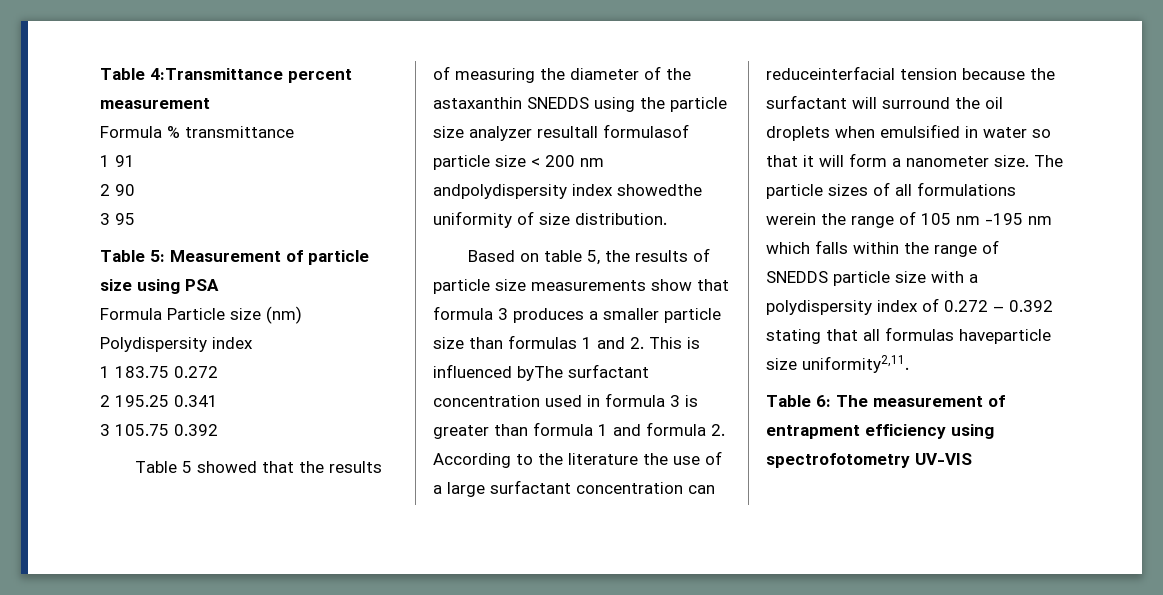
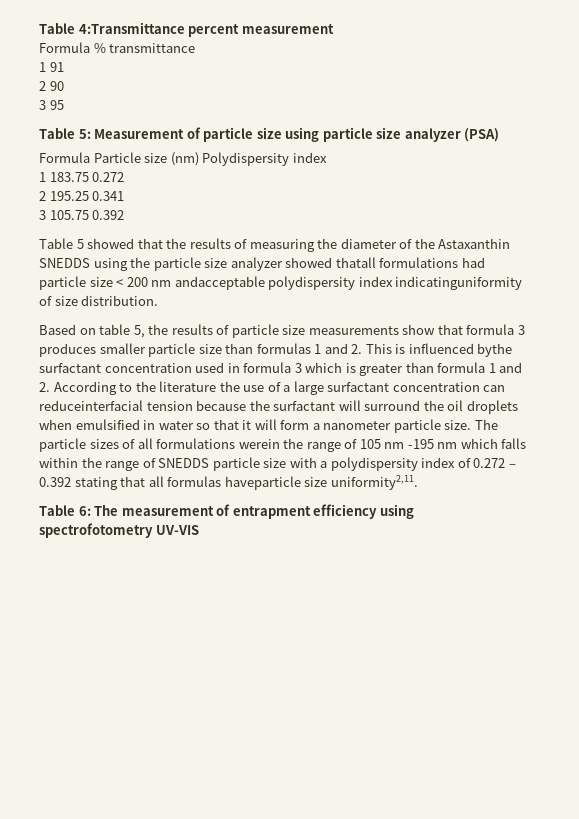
- Table 5: Measurement of particle size using PSA
+ Table 5: Measurement of particle size using particle size analyzer (PSA)
- Table 5 showed that the results of measuring the diameter of the astaxanthin SNEDDS using the particle size analyzer resultall formulasof particle size < 200 nm andpolydispersity index showedthe uniformity of size distribution.
+ Table 5 showed that the results of measuring the diameter of the Astaxanthin SNEDDS using the particle size analyzer showed thatall formulations had particle size < 200 nm andacceptable polydispersity index indicatinguniformity of size distribution.
- Based on table 5, the results of particle size measurements show that formula 3 produces a smaller particle size than formulas 1 and 2. This is influenced byThe surfactant concentration used in formula 3 is greater than formula 1 and formula 2. According to the literature the use of a large surfactant concentration can reduceinterfacial tension because the surfactant will surround the oil droplets when emulsified in water so that it will form a nanometer size.
+ Based on table 5, the results of particle size measurements show that formula 3 produces smaller particle size than formulas 1 and 2. This is influenced bythe surfactant concentration used in formula 3 which is greater than formula 1 and 2. According to the literature the use of a large surfactant concentration can reduceinterfacial tension because the surfactant will surround the oil droplets when emulsified in water so that it will form a nanometer particle size.

